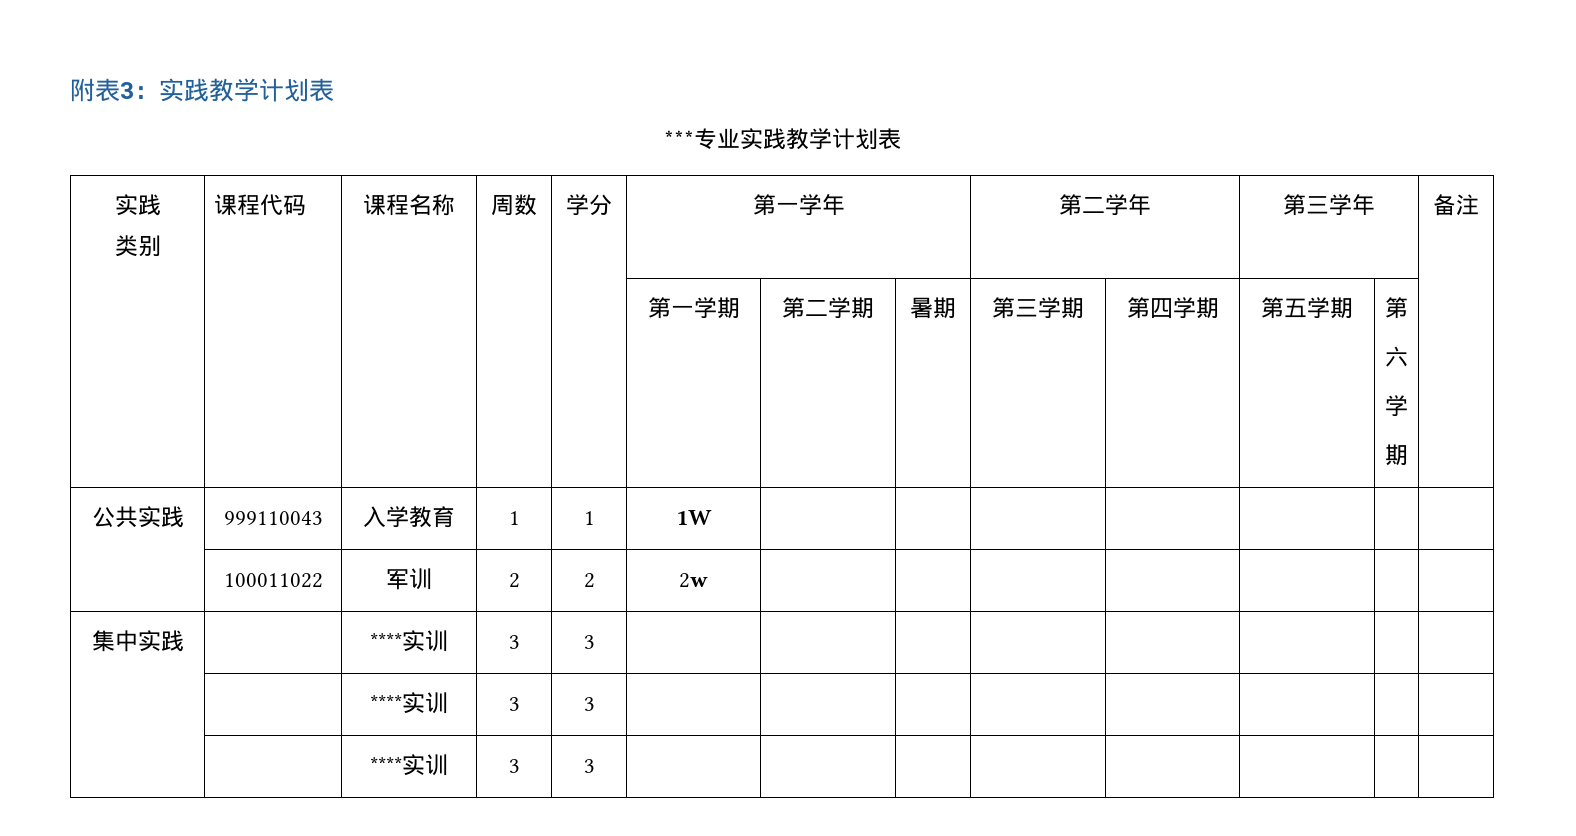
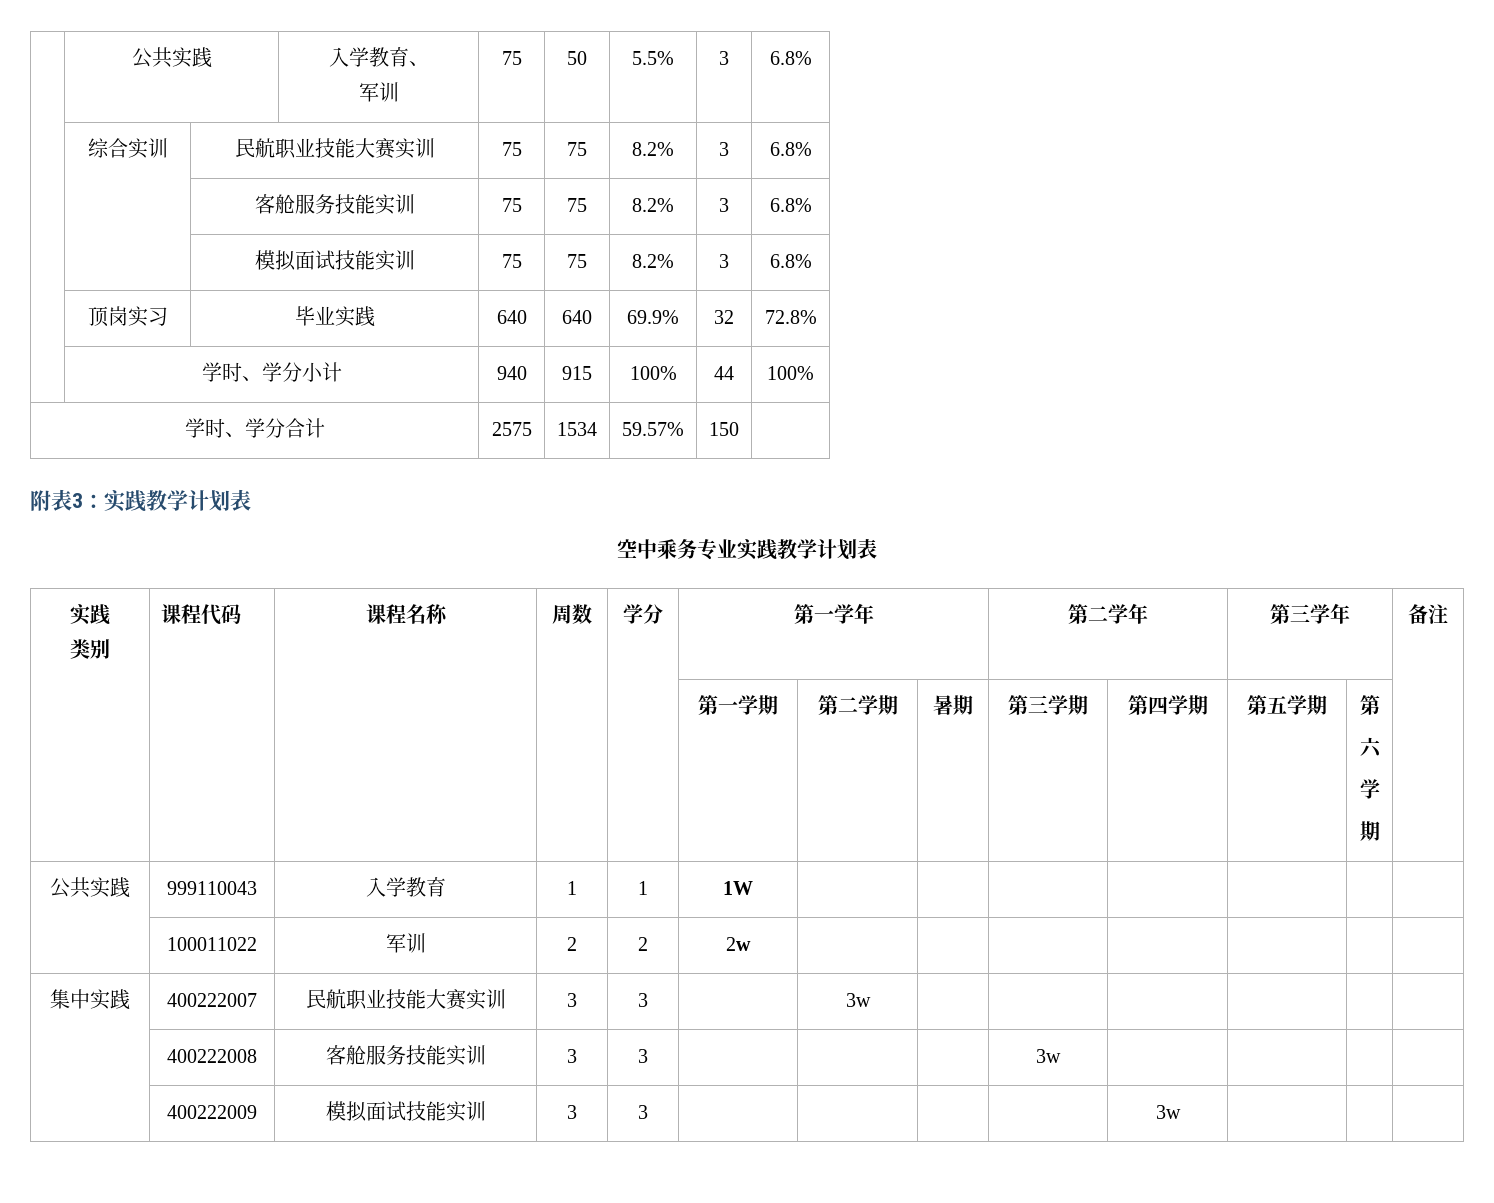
+ | 公共实践 | 入学教育、
+ 军训 | 75 | 50 | 5.5% | 3 | 6.8%
+ | 综合实训 | 民航职业技能大赛实训 | 75 | 75 | 8.2% | 3 | 6.8%
+ | | 客舱服务技能实训 | 75 | 75 | 8.2% | 3 | 6.8%
+ | | 模拟面试技能实训 | 75 | 75 | 8.2% | 3 | 6.8%
+ | 顶岗实习 | 毕业实践 | 640 | 640 | 69.9% | 32 | 72.8%
+ | 学时、学分小计 | 940 | 915 | 100% | 44 | 100%
+ 学时、学分合计 | 2575 | 1534 | 59.57% | 150 |
- ***专业实践教学计划表
+ 空中乘务专业实践教学计划表
- 集中实践 | | ****实训 | 3 | 3 | | | | | | | |
- | | ****实训 | 3 | 3 | | | | | | | |
- | | ****实训 | 3 | 3 | | | | | | | |
+ 集中实践 | 400222007 | 民航职业技能大赛实训 | 3 | 3 | | 3w | | | | | |
+ | 400222008 | 客舱服务技能实训 | 3 | 3 | | | | 3w | | | |
+ | 400222009 | 模拟面试技能实训 | 3 | 3 | | | | | 3w | | |

